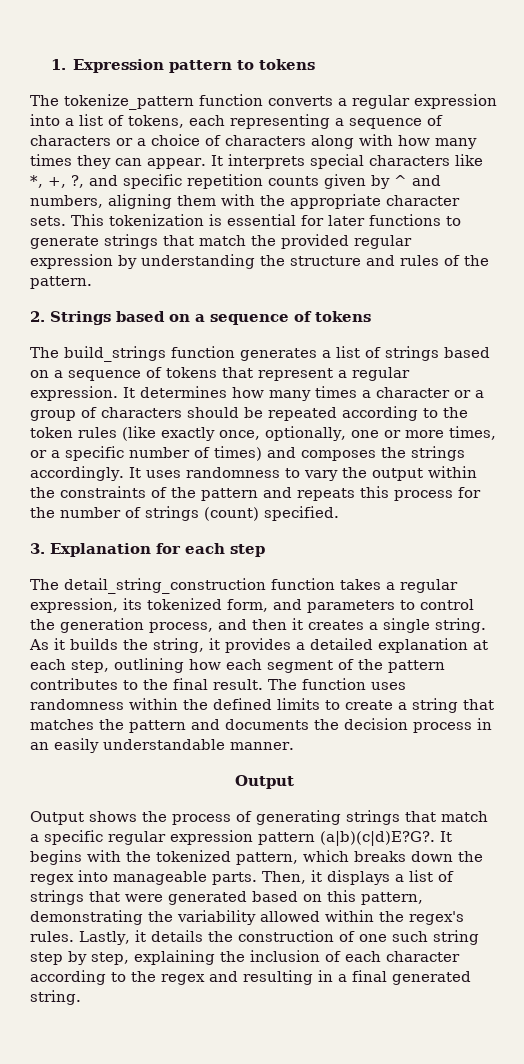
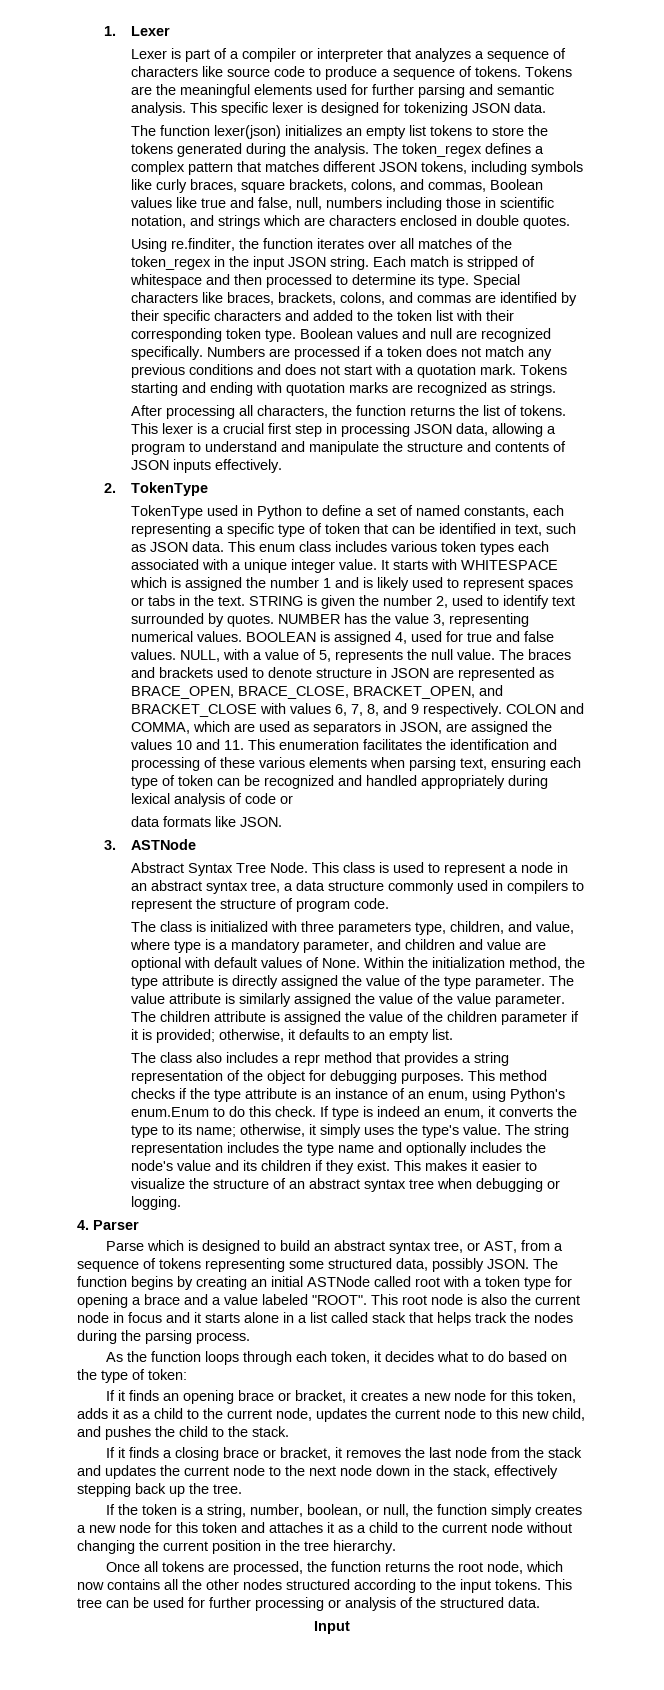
- 1. Expression pattern to tokens
- The tokenize_pattern function converts a regular expression into a list of tokens, each representing a sequence of characters or a choice of characters along with how many times they can appear. It interprets special characters like *, +, ?, and specific repetition counts given by ^ and numbers, aligning them with the appropriate character sets. This tokenization is essential for later functions to generate strings that match the provided regular expression by understanding the structure and rules of the pattern.
- 2. Strings based on a sequence of tokens
- The build_strings function generates a list of strings based on a sequence of tokens that represent a regular expression. It determines how many times a character or a group of characters should be repeated according to the token rules (like exactly once, optionally, one or more times, or a specific number of times) and composes the strings accordingly. It uses randomness to vary the output within the constraints of the pattern and repeats this process for the number of strings (count) specified.
- 3. Explanation for each step
- The detail_string_construction function takes a regular expression, its tokenized form, and parameters to control the generation process, and then it creates a single string. As it builds the string, it provides a detailed explanation at each step, outlining how each segment of the pattern contributes to the final result. The function uses randomness within the defined limits to create a string that matches the pattern and documents the decision process in an easily understandable manner.
- Output
- Output shows the process of generating strings that match a specific regular expression pattern (a|b)(c|d)E?G?. It begins with the tokenized pattern, which breaks down the regex into manageable parts. Then, it displays a list of strings that were generated based on this pattern, demonstrating the variability allowed within the regex's rules. Lastly, it details the construction of one such string step by step, explaining the inclusion of each character according to the regex and resulting in a final generated string.
+ 1. Lexer
+ Lexer is part of a compiler or interpreter that analyzes a sequence of characters like source code to produce a sequence of tokens. Tokens are the meaningful elements used for further parsing and semantic analysis. This specific lexer is designed for tokenizing JSON data.
+ The function lexer(json) initializes an empty list tokens to store the tokens generated during the analysis. The token_regex defines a complex pattern that matches different JSON tokens, including symbols like curly braces, square brackets, colons, and commas, Boolean values like true and false, null, numbers including those in scientific notation, and strings which are characters enclosed in double quotes.
+ Using re.finditer, the function iterates over all matches of the token_regex in the input JSON string. Each match is stripped of whitespace and then processed to determine its type. Special characters like braces, brackets, colons, and commas are identified by their specific characters and added to the token list with their corresponding token type. Boolean values and null are recognized specifically. Numbers are processed if a token does not match any previous conditions and does not start with a quotation mark. Tokens starting and ending with quotation marks are recognized as strings.
+ After processing all characters, the function returns the list of tokens. This lexer is a crucial first step in processing JSON data, allowing a program to understand and manipulate the structure and contents of JSON inputs effectively.
+ 2. TokenType
+ TokenType used in Python to define a set of named constants, each representing a specific type of token that can be identified in text, such as JSON data. This enum class includes various token types each associated with a unique integer value. It starts with WHITESPACE which is assigned the number 1 and is likely used to represent spaces or tabs in the text. STRING is given the number 2, used to identify text surrounded by quotes. NUMBER has the value 3, representing numerical values. BOOLEAN is assigned 4, used for true and false values. NULL, with a value of 5, represents the null value. The braces and brackets used to denote structure in JSON are represented as BRACE_OPEN, BRACE_CLOSE, BRACKET_OPEN, and BRACKET_CLOSE with values 6, 7, 8, and 9 respectively. COLON and COMMA, which are used as separators in JSON, are assigned the values 10 and 11. This enumeration facilitates the identification and processing of these various elements when parsing text, ensuring each type of token can be recognized and handled appropriately during lexical analysis of code or
+ data formats like JSON.
+ 3. ASTNode
+ Abstract Syntax Tree Node. This class is used to represent a node in an abstract syntax tree, a data structure commonly used in compilers to represent the structure of program code.
+ The class is initialized with three parameters type, children, and value, where type is a mandatory parameter, and children and value are optional with default values of None. Within the initialization method, the type attribute is directly assigned the value of the type parameter. The value attribute is similarly assigned the value of the value parameter. The children attribute is assigned the value of the children parameter if it is provided; otherwise, it defaults to an empty list.
+ The class also includes a repr method that provides a string representation of the object for debugging purposes. This method checks if the type attribute is an instance of an enum, using Python's enum.Enum to do this check. If type is indeed an enum, it converts the type to its name; otherwise, it simply uses the type's value. The string representation includes the type name and optionally includes the node's value and its children if they exist. This makes it easier to visualize the structure of an abstract syntax tree when debugging or logging.
+ 4. Parser
+ Parse which is designed to build an abstract syntax tree, or AST, from a sequence of tokens representing some structured data, possibly JSON. The function begins by creating an initial ASTNode called root with a token type for opening a brace and a value labeled "ROOT". This root node is also the current node in focus and it starts alone in a list called stack that helps track the nodes during the parsing process.
+ As the function loops through each token, it decides what to do based on the type of token:
+ If it finds an opening brace or bracket, it creates a new node for this token, adds it as a child to the current node, updates the current node to this new child, and pushes the child to the stack.
+ If it finds a closing brace or bracket, it removes the last node from the stack and updates the current node to the next node down in the stack, effectively stepping back up the tree.
+ If the token is a string, number, boolean, or null, the function simply creates a new node for this token and attaches it as a child to the current node without changing the current position in the tree hierarchy.
+ Once all tokens are processed, the function returns the root node, which now contains all the other nodes structured according to the input tokens. This tree can be used for further processing or analysis of the structured data.
+ Input

